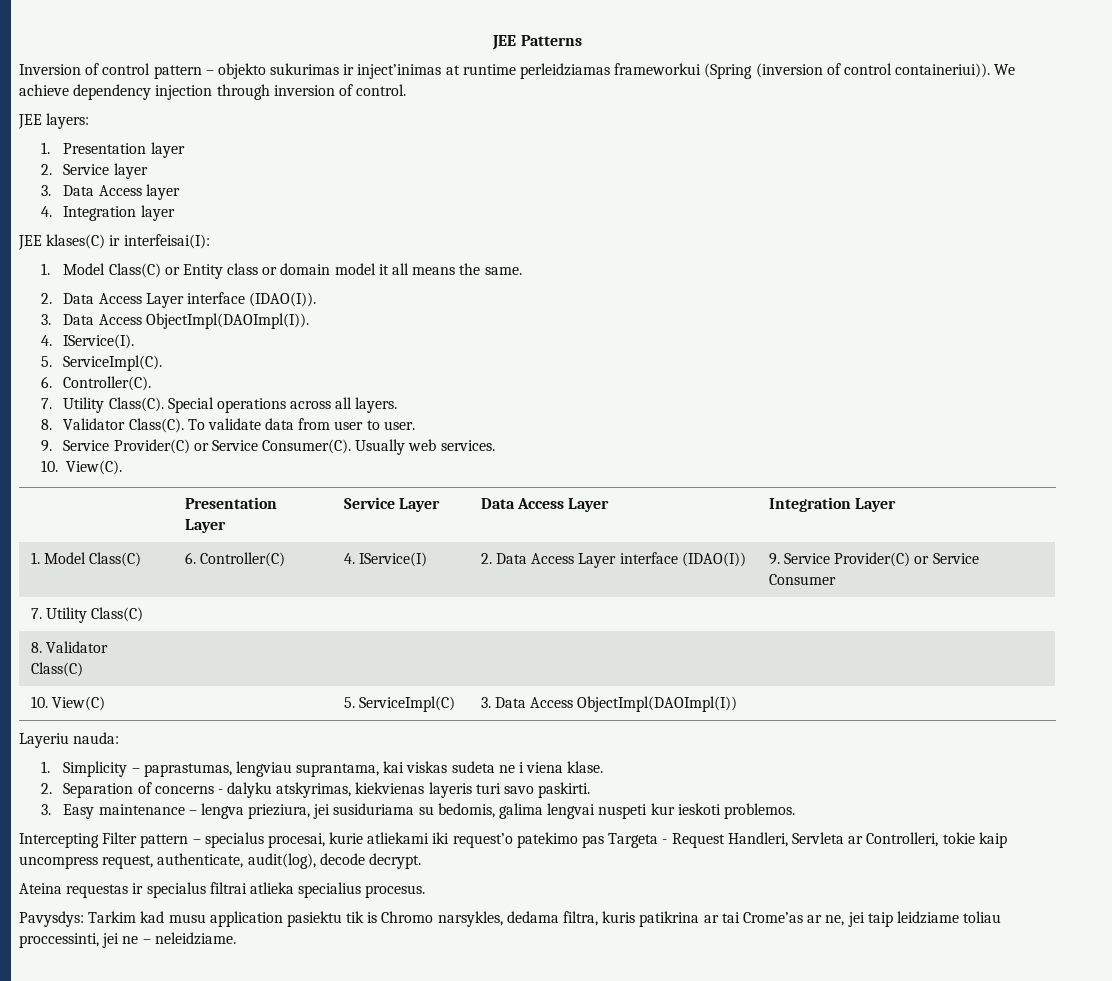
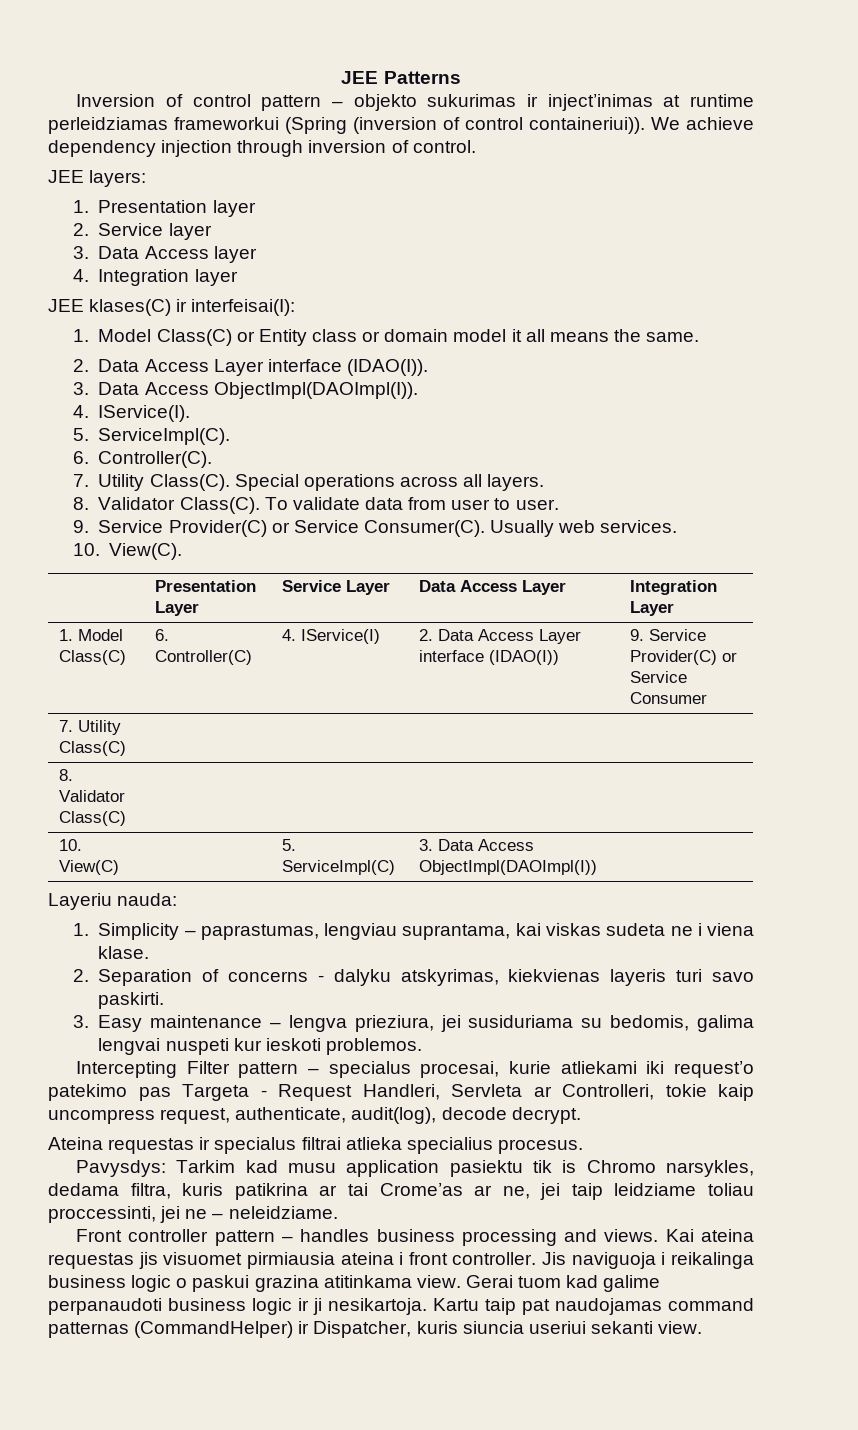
+ Front controller pattern – handles business processing and views. Kai ateina requestas jis visuomet pirmiausia ateina i front controller. Jis naviguoja i reikalinga business logic o paskui grazina atitinkama view. Gerai tuom kad galime perpanaudoti business logic ir ji nesikartoja. Kartu taip pat naudojamas command patternas (CommandHelper) ir Dispatcher, kuris siuncia useriui sekanti view.

